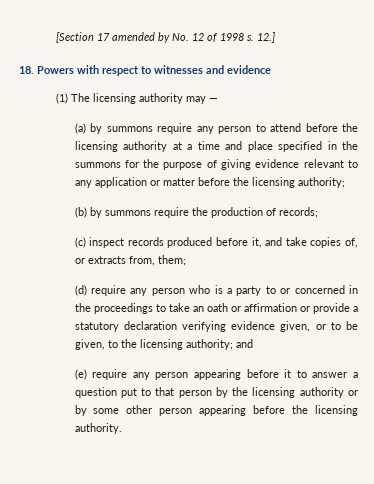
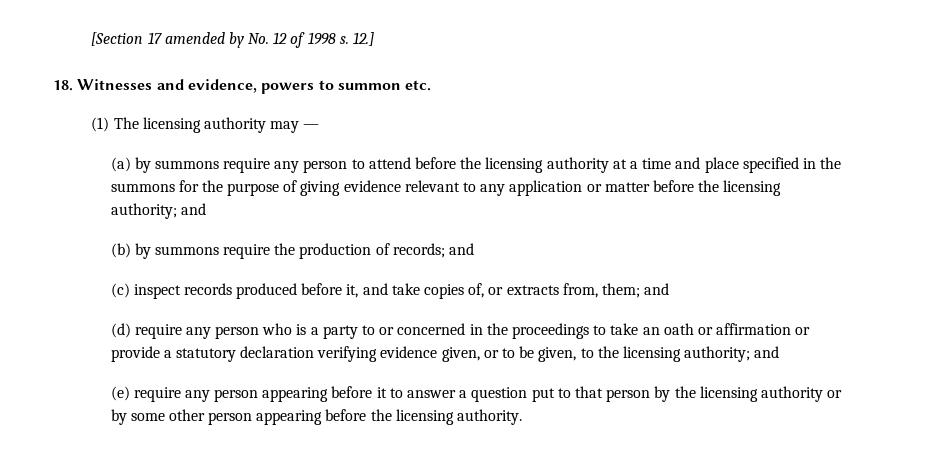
- 18. Powers with respect to witnesses and evidence
+ 18. Witnesses and evidence, powers to summon etc.
- (a) by summons require any person to attend before the licensing authority at a time and place specified in the summons for the purpose of giving evidence relevant to any application or matter before the licensing authority;
+ (a) by summons require any person to attend before the licensing authority at a time and place specified in the summons for the purpose of giving evidence relevant to any application or matter before the licensing authority; and
- (b) by summons require the production of records;
+ (b) by summons require the production of records; and
- (c) inspect records produced before it, and take copies of, or extracts from, them;
+ (c) inspect records produced before it, and take copies of, or extracts from, them; and

